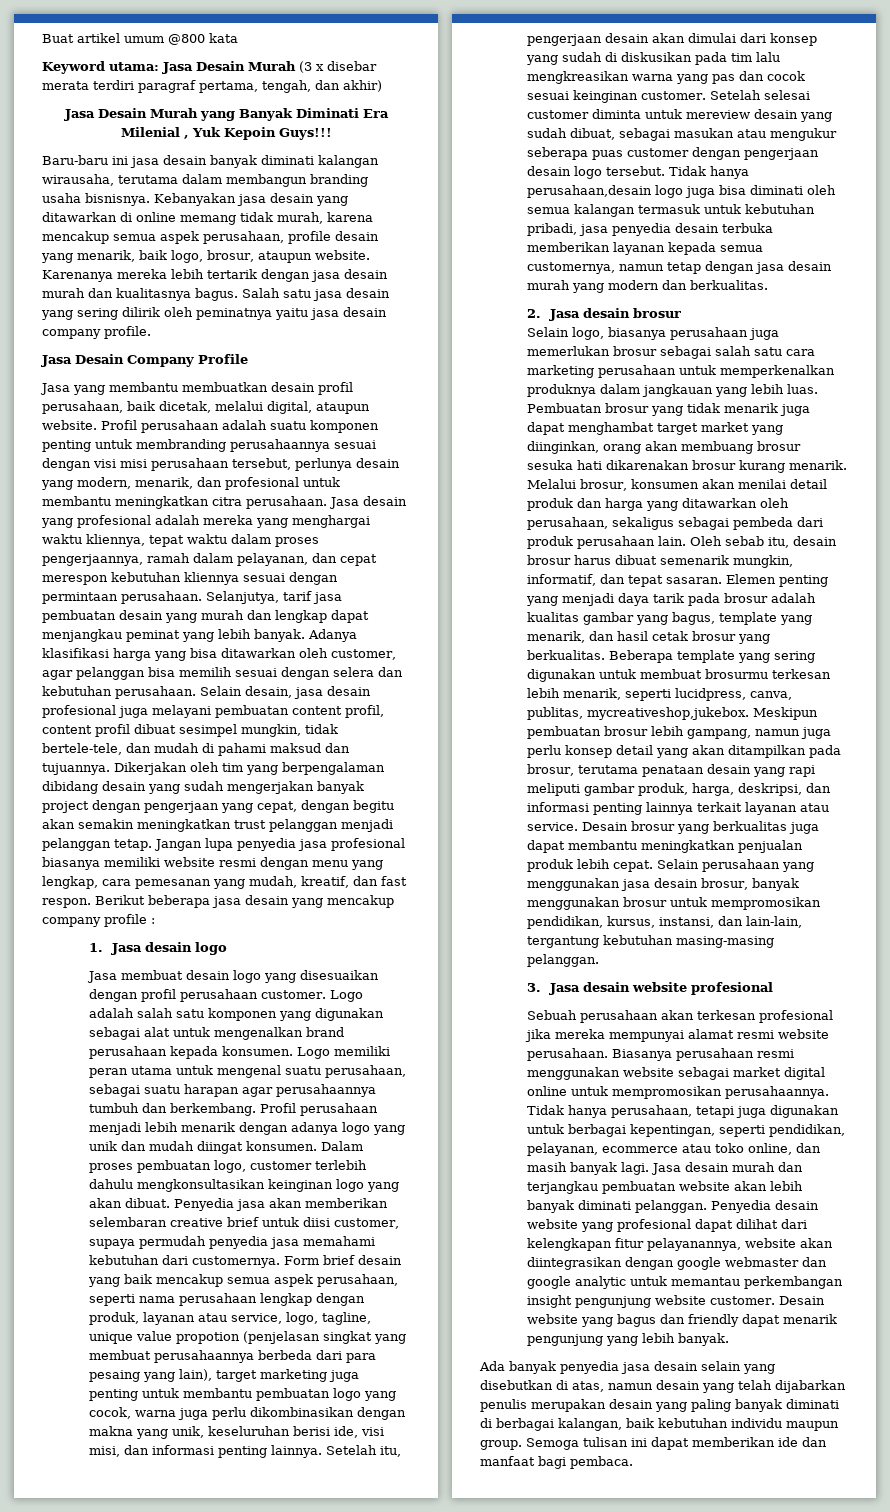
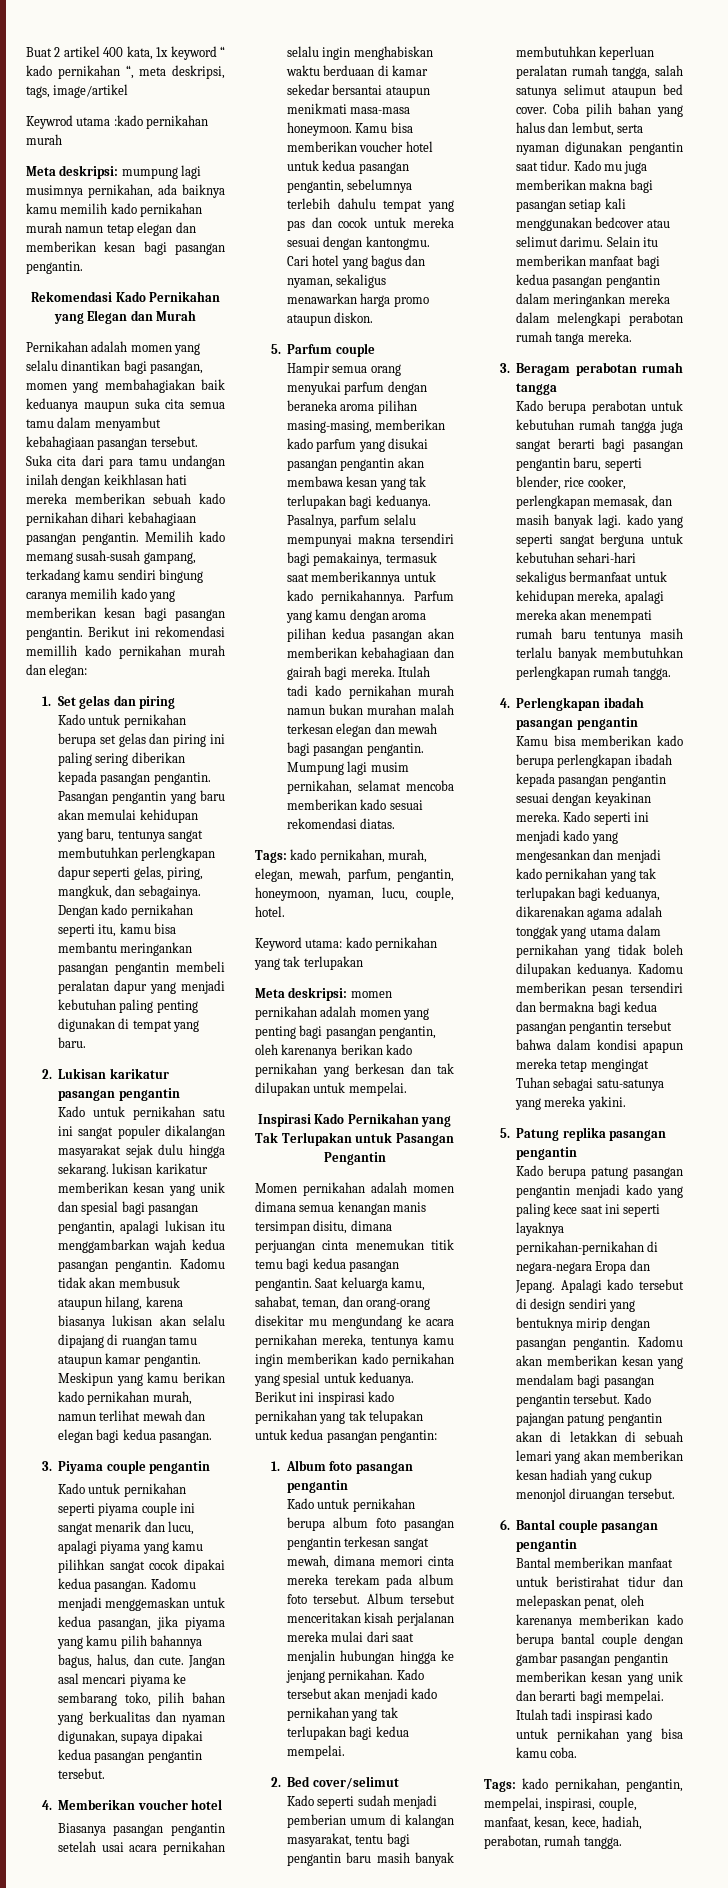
- Buat artikel umum @800 kata
- Keyword utama: Jasa Desain Murah (3 x disebar merata terdiri paragraf pertama, tengah, dan akhir)
- Jasa Desain Murah yang Banyak Diminati Era Milenial , Yuk Kepoin Guys!!!
- Baru-baru ini jasa desain banyak diminati kalangan wirausaha, terutama dalam membangun branding usaha bisnisnya. Kebanyakan jasa desain yang ditawarkan di online memang tidak murah, karena mencakup semua aspek perusahaan, profile desain yang menarik, baik logo, brosur, ataupun website. Karenanya mereka lebih tertarik dengan jasa desain murah dan kualitasnya bagus. Salah satu jasa desain yang sering dilirik oleh peminatnya yaitu jasa desain company profile.
- Jasa Desain Company Profile
- Jasa yang membantu membuatkan desain profil perusahaan, baik dicetak, melalui digital, ataupun website. Profil perusahaan adalah suatu komponen penting untuk membranding perusahaannya sesuai dengan visi misi perusahaan tersebut, perlunya desain yang modern, menarik, dan profesional untuk membantu meningkatkan citra perusahaan. Jasa desain yang profesional adalah mereka yang menghargai waktu kliennya, tepat waktu dalam proses pengerjaannya, ramah dalam pelayanan, dan cepat merespon kebutuhan kliennya sesuai dengan permintaan perusahaan. Selanjutya, tarif jasa pembuatan desain yang murah dan lengkap dapat menjangkau peminat yang lebih banyak. Adanya klasifikasi harga yang bisa ditawarkan oleh customer, agar pelanggan bisa memilih sesuai dengan selera dan kebutuhan perusahaan. Selain desain, jasa desain profesional juga melayani pembuatan content profil, content profil dibuat sesimpel mungkin, tidak bertele-tele, dan mudah di pahami maksud dan tujuannya. Dikerjakan oleh tim yang berpengalaman dibidang desain yang sudah mengerjakan banyak project dengan pengerjaan yang cepat, dengan begitu akan semakin meningkatkan trust pelanggan menjadi pelanggan tetap. Jangan lupa penyedia jasa profesional biasanya memiliki website resmi dengan menu yang lengkap, cara pemesanan yang mudah, kreatif, dan fast respon. Berikut beberapa jasa desain yang mencakup company profile :
- 1. Jasa desain logo
- Jasa membuat desain logo yang disesuaikan dengan profil perusahaan customer. Logo adalah salah satu komponen yang digunakan sebagai alat untuk mengenalkan brand perusahaan kepada konsumen. Logo memiliki peran utama untuk mengenal suatu perusahaan, sebagai suatu harapan agar perusahaannya tumbuh dan berkembang. Profil perusahaan menjadi lebih menarik dengan adanya logo yang unik dan mudah diingat konsumen. Dalam proses pembuatan logo, customer terlebih dahulu mengkonsultasikan keinginan logo yang akan dibuat. Penyedia jasa akan memberikan selembaran creative brief untuk diisi customer, supaya permudah penyedia jasa memahami kebutuhan dari customernya. Form brief desain yang baik mencakup semua aspek perusahaan, seperti nama perusahaan lengkap dengan produk, layanan atau service, logo, tagline, unique value propotion (penjelasan singkat yang membuat perusahaannya berbeda dari para pesaing yang lain), target marketing juga penting untuk membantu pembuatan logo yang cocok, warna juga perlu dikombinasikan dengan makna yang unik, keseluruhan berisi ide, visi misi, dan informasi penting lainnya. Setelah itu, pengerjaan desain akan dimulai dari konsep yang sudah di diskusikan pada tim lalu mengkreasikan warna yang pas dan cocok sesuai keinginan customer. Setelah selesai customer diminta untuk mereview desain yang sudah dibuat, sebagai masukan atau mengukur seberapa puas customer dengan pengerjaan desain logo tersebut. Tidak hanya perusahaan,desain logo juga bisa diminati oleh semua kalangan termasuk untuk kebutuhan pribadi, jasa penyedia desain terbuka memberikan layanan kepada semua customernya, namun tetap dengan jasa desain murah yang modern dan berkualitas.
- 2. Jasa desain brosur
- Selain logo, biasanya perusahaan juga memerlukan brosur sebagai salah satu cara marketing perusahaan untuk memperkenalkan produknya dalam jangkauan yang lebih luas. Pembuatan brosur yang tidak menarik juga dapat menghambat target market yang diinginkan, orang akan membuang brosur sesuka hati dikarenakan brosur kurang menarik. Melalui brosur, konsumen akan menilai detail produk dan harga yang ditawarkan oleh perusahaan, sekaligus sebagai pembeda dari produk perusahaan lain. Oleh sebab itu, desain brosur harus dibuat semenarik mungkin, informatif, dan tepat sasaran. Elemen penting yang menjadi daya tarik pada brosur adalah kualitas gambar yang bagus, template yang menarik, dan hasil cetak brosur yang berkualitas. Beberapa template yang sering digunakan untuk membuat brosurmu terkesan lebih menarik, seperti lucidpress, canva, publitas, mycreativeshop,jukebox. Meskipun pembuatan brosur lebih gampang, namun juga perlu konsep detail yang akan ditampilkan pada brosur, terutama penataan desain yang rapi meliputi gambar produk, harga, deskripsi, dan informasi penting lainnya terkait layanan atau service. Desain brosur yang berkualitas juga dapat membantu meningkatkan penjualan produk lebih cepat. Selain perusahaan yang menggunakan jasa desain brosur, banyak menggunakan brosur untuk mempromosikan pendidikan, kursus, instansi, dan lain-lain, tergantung kebutuhan masing-masing pelanggan.
- 3. Jasa desain website profesional
- Sebuah perusahaan akan terkesan profesional jika mereka mempunyai alamat resmi website perusahaan. Biasanya perusahaan resmi menggunakan website sebagai market digital online untuk mempromosikan perusahaannya. Tidak hanya perusahaan, tetapi juga digunakan untuk berbagai kepentingan, seperti pendidikan, pelayanan, ecommerce atau toko online, dan masih banyak lagi. Jasa desain murah dan terjangkau pembuatan website akan lebih banyak diminati pelanggan. Penyedia desain website yang profesional dapat dilihat dari kelengkapan fitur pelayanannya, website akan diintegrasikan dengan google webmaster dan google analytic untuk memantau perkembangan insight pengunjung website customer. Desain website yang bagus dan friendly dapat menarik pengunjung yang lebih banyak.
- Ada banyak penyedia jasa desain selain yang disebutkan di atas, namun desain yang telah dijabarkan penulis merupakan desain yang paling banyak diminati di berbagai kalangan, baik kebutuhan individu maupun group. Semoga tulisan ini dapat memberikan ide dan manfaat bagi pembaca.
+ Buat 2 artikel 400 kata, 1x keyword “ kado pernikahan “, meta deskripsi, tags, image/artikel
+ Keywrod utama :kado pernikahan murah
+ Meta deskripsi: mumpung lagi musimnya pernikahan, ada baiknya kamu memilih kado pernikahan murah namun tetap elegan dan memberikan kesan bagi pasangan pengantin.
+ Rekomendasi Kado Pernikahan yang Elegan dan Murah
+ Pernikahan adalah momen yang selalu dinantikan bagi pasangan, momen yang membahagiakan baik keduanya maupun suka cita semua tamu dalam menyambut kebahagiaan pasangan tersebut. Suka cita dari para tamu undangan inilah dengan keikhlasan hati mereka memberikan sebuah kado pernikahan dihari kebahagiaan pasangan pengantin. Memilih kado memang susah-susah gampang, terkadang kamu sendiri bingung caranya memilih kado yang memberikan kesan bagi pasangan pengantin. Berikut ini rekomendasi memillih kado pernikahan murah dan elegan:
+ 1. Set gelas dan piring
+ Kado untuk pernikahan berupa set gelas dan piring ini paling sering diberikan kepada pasangan pengantin. Pasangan pengantin yang baru akan memulai kehidupan yang baru, tentunya sangat membutuhkan perlengkapan dapur seperti gelas, piring, mangkuk, dan sebagainya. Dengan kado pernikahan seperti itu, kamu bisa membantu meringankan pasangan pengantin membeli peralatan dapur yang menjadi kebutuhan paling penting digunakan di tempat yang baru.
+ 2. Lukisan karikatur pasangan pengantin
+ Kado untuk pernikahan satu ini sangat populer dikalangan masyarakat sejak dulu hingga sekarang. lukisan karikatur memberikan kesan yang unik dan spesial bagi pasangan pengantin, apalagi lukisan itu menggambarkan wajah kedua pasangan pengantin. Kadomu tidak akan membusuk ataupun hilang, karena biasanya lukisan akan selalu dipajang di ruangan tamu ataupun kamar pengantin. Meskipun yang kamu berikan kado pernikahan murah, namun terlihat mewah dan elegan bagi kedua pasangan.
+ 3. Piyama couple pengantin
+ Kado untuk pernikahan seperti piyama couple ini sangat menarik dan lucu, apalagi piyama yang kamu pilihkan sangat cocok dipakai kedua pasangan. Kadomu menjadi menggemaskan untuk kedua pasangan, jika piyama yang kamu pilih bahannya bagus, halus, dan cute. Jangan asal mencari piyama ke sembarang toko, pilih bahan yang berkualitas dan nyaman digunakan, supaya dipakai kedua pasangan pengantin tersebut.
+ 4. Memberikan voucher hotel
+ Biasanya pasangan pengantin setelah usai acara pernikahan selalu ingin menghabiskan waktu berduaan di kamar sekedar bersantai ataupun menikmati masa-masa honeymoon. Kamu bisa memberikan voucher hotel untuk kedua pasangan pengantin, sebelumnya terlebih dahulu tempat yang pas dan cocok untuk mereka sesuai dengan kantongmu. Cari hotel yang bagus dan nyaman, sekaligus menawarkan harga promo ataupun diskon.
+ 5. Parfum couple
+ Hampir semua orang menyukai parfum dengan beraneka aroma pilihan masing-masing, memberikan kado parfum yang disukai pasangan pengantin akan membawa kesan yang tak terlupakan bagi keduanya. Pasalnya, parfum selalu mempunyai makna tersendiri bagi pemakainya, termasuk saat memberikannya untuk kado pernikahannya. Parfum yang kamu dengan aroma pilihan kedua pasangan akan memberikan kebahagiaan dan gairah bagi mereka. Itulah tadi kado pernikahan murah namun bukan murahan malah terkesan elegan dan mewah bagi pasangan pengantin. Mumpung lagi musim pernikahan, selamat mencoba memberikan kado sesuai rekomendasi diatas.
+ Tags: kado pernikahan, murah, elegan, mewah, parfum, pengantin, honeymoon, nyaman, lucu, couple, hotel.
+ Keyword utama: kado pernikahan yang tak terlupakan
+ Meta deskripsi: momen pernikahan adalah momen yang penting bagi pasangan pengantin, oleh karenanya berikan kado pernikahan yang berkesan dan tak dilupakan untuk mempelai.
+ Inspirasi Kado Pernikahan yang Tak Terlupakan untuk Pasangan Pengantin
+ Momen pernikahan adalah momen dimana semua kenangan manis tersimpan disitu, dimana perjuangan cinta menemukan titik temu bagi kedua pasangan pengantin. Saat keluarga kamu, sahabat, teman, dan orang-orang disekitar mu mengundang ke acara pernikahan mereka, tentunya kamu ingin memberikan kado pernikahan yang spesial untuk keduanya. Berikut ini inspirasi kado pernikahan yang tak telupakan untuk kedua pasangan pengantin:
+ 1. Album foto pasangan pengantin
+ Kado untuk pernikahan berupa album foto pasangan pengantin terkesan sangat mewah, dimana memori cinta mereka terekam pada album foto tersebut. Album tersebut menceritakan kisah perjalanan mereka mulai dari saat menjalin hubungan hingga ke jenjang pernikahan. Kado tersebut akan menjadi kado pernikahan yang tak terlupakan bagi kedua mempelai.
+ 2. Bed cover/selimut
+ Kado seperti sudah menjadi pemberian umum di kalangan masyarakat, tentu bagi pengantin baru masih banyak membutuhkan keperluan peralatan rumah tangga, salah satunya selimut ataupun bed cover. Coba pilih bahan yang halus dan lembut, serta nyaman digunakan pengantin saat tidur. Kado mu juga memberikan makna bagi pasangan setiap kali menggunakan bedcover atau selimut darimu. Selain itu memberikan manfaat bagi kedua pasangan pengantin dalam meringankan mereka dalam melengkapi perabotan rumah tanga mereka.
+ 3. Beragam perabotan rumah tangga
+ Kado berupa perabotan untuk kebutuhan rumah tangga juga sangat berarti bagi pasangan pengantin baru, seperti blender, rice cooker, perlengkapan memasak, dan masih banyak lagi. kado yang seperti sangat berguna untuk kebutuhan sehari-hari sekaligus bermanfaat untuk kehidupan mereka, apalagi mereka akan menempati rumah baru tentunya masih terlalu banyak membutuhkan perlengkapan rumah tangga.
+ 4. Perlengkapan ibadah pasangan pengantin
+ Kamu bisa memberikan kado berupa perlengkapan ibadah kepada pasangan pengantin sesuai dengan keyakinan mereka. Kado seperti ini menjadi kado yang mengesankan dan menjadi kado pernikahan yang tak terlupakan bagi keduanya, dikarenakan agama adalah tonggak yang utama dalam pernikahan yang tidak boleh dilupakan keduanya. Kadomu memberikan pesan tersendiri dan bermakna bagi kedua pasangan pengantin tersebut bahwa dalam kondisi apapun mereka tetap mengingat Tuhan sebagai satu-satunya yang mereka yakini.
+ 5. Patung replika pasangan pengantin
+ Kado berupa patung pasangan pengantin menjadi kado yang paling kece saat ini seperti layaknya pernikahan-pernikahan di negara-negara Eropa dan Jepang. Apalagi kado tersebut di design sendiri yang bentuknya mirip dengan pasangan pengantin. Kadomu akan memberikan kesan yang mendalam bagi pasangan pengantin tersebut. Kado pajangan patung pengantin akan di letakkan di sebuah lemari yang akan memberikan kesan hadiah yang cukup menonjol diruangan tersebut.
+ 6. Bantal couple pasangan pengantin
+ Bantal memberikan manfaat untuk beristirahat tidur dan melepaskan penat, oleh karenanya memberikan kado berupa bantal couple dengan gambar pasangan pengantin memberikan kesan yang unik dan berarti bagi mempelai. Itulah tadi inspirasi kado untuk pernikahan yang bisa kamu coba.
+ Tags: kado pernikahan, pengantin, mempelai, inspirasi, couple, manfaat, kesan, kece, hadiah, perabotan, rumah tangga.

